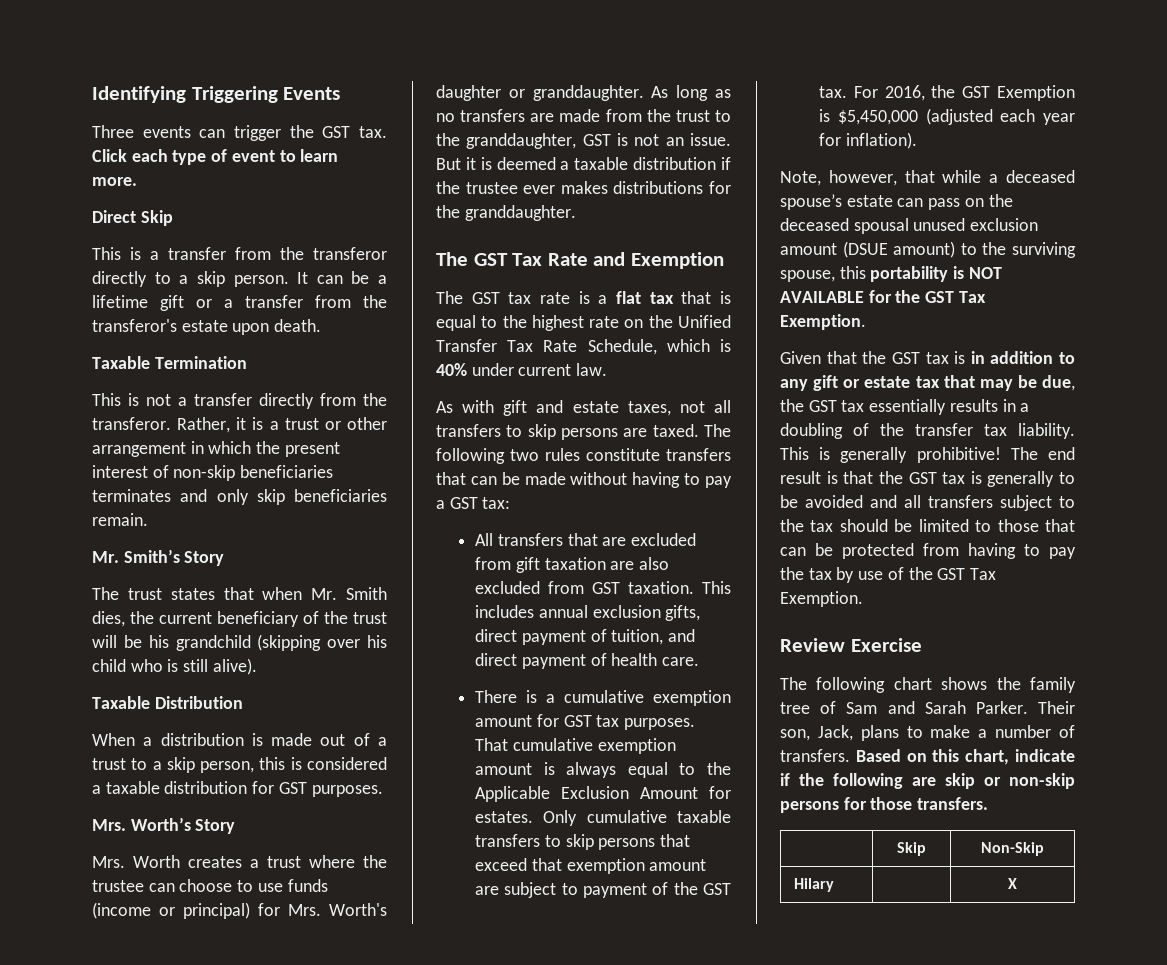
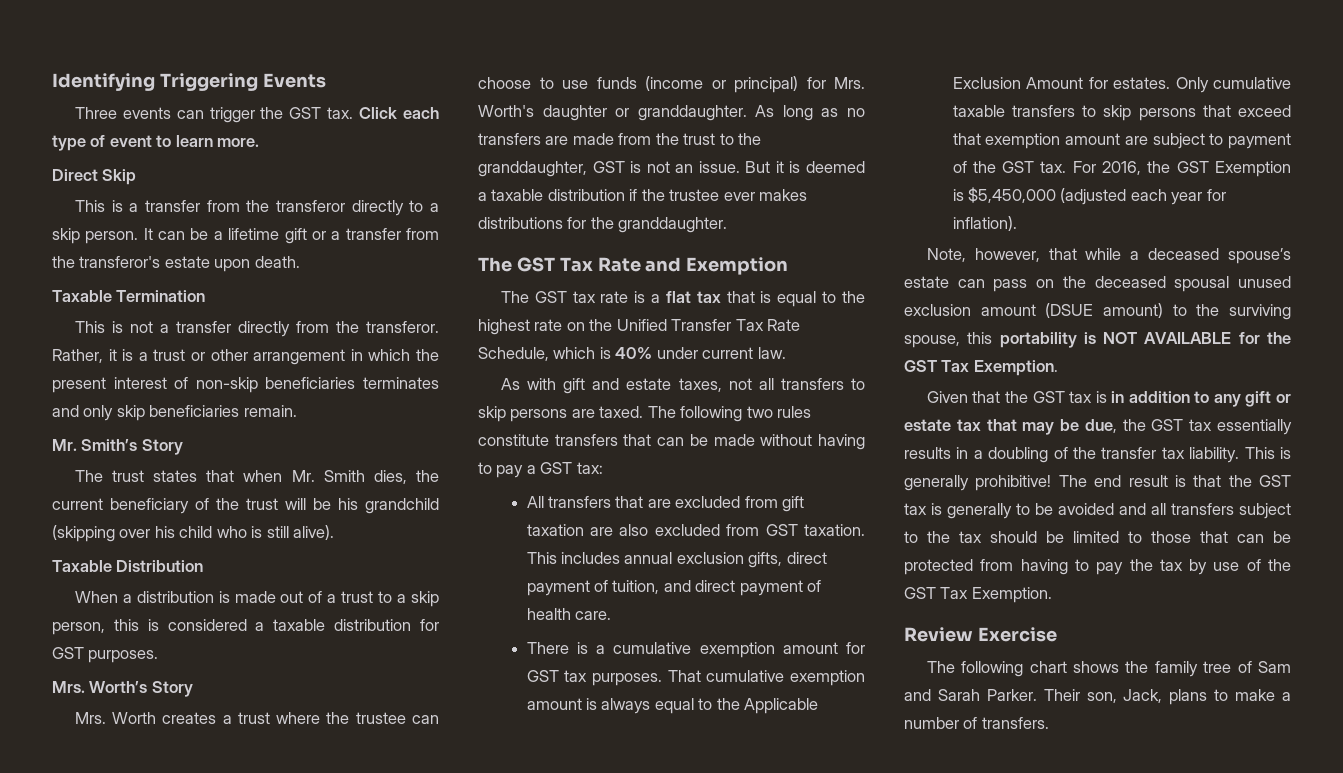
- Based on this chart, indicate if the following are skip or non-skip persons for those transfers.
- | Skip | Non-Skip
- Hilary | | X

